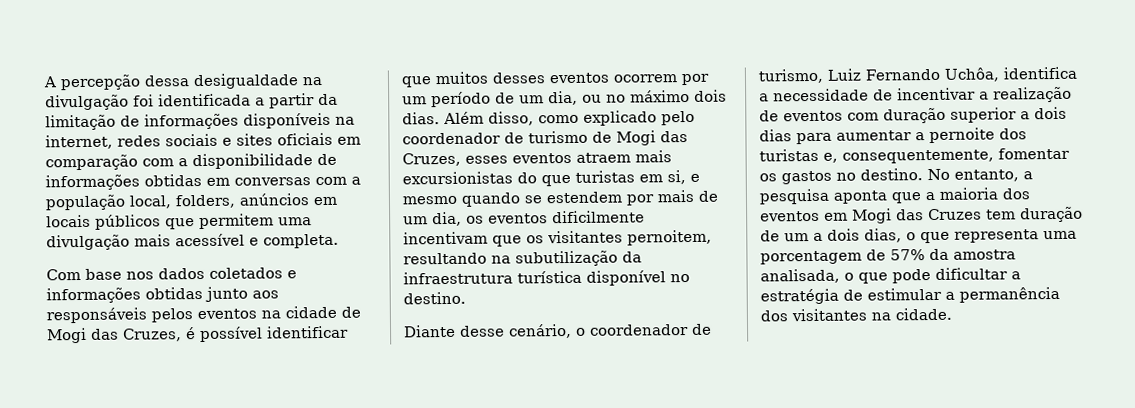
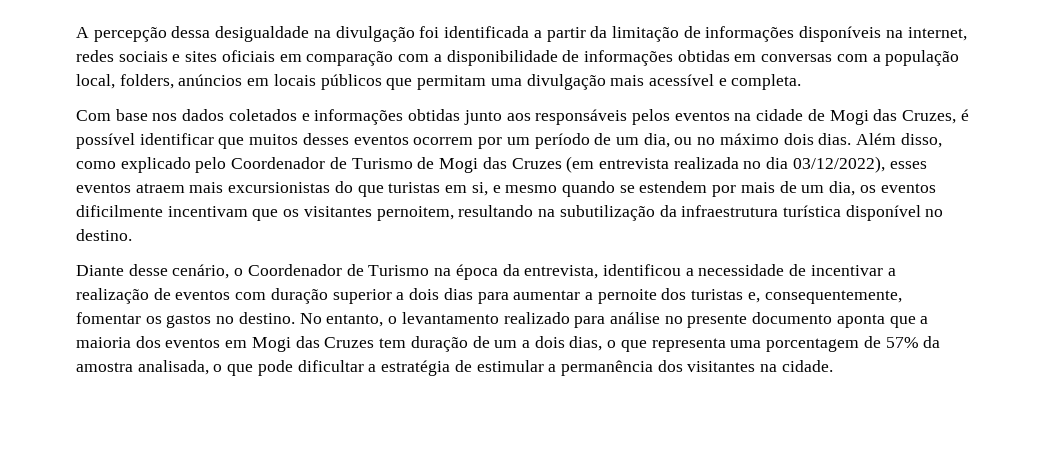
- A percepção dessa desigualdade na divulgação foi identificada a partir da limitação de informações disponíveis na internet, redes sociais e sites oficiais em comparação com a disponibilidade de informações obtidas em conversas com a população local, folders, anúncios em locais públicos que permitem uma divulgação mais acessível e completa.
+ A percepção dessa desigualdade na divulgação foi identificada a partir da limitação de informações disponíveis na internet, redes sociais e sites oficiais em comparação com a disponibilidade de informações obtidas em conversas com a população local, folders, anúncios em locais públicos que permitam uma divulgação mais acessível e completa.
- Além disso, como explicado pelo coordenador de turismo de Mogi das Cruzes, esses eventos atraem mais excursionistas do que turistas em si, e mesmo quando se estendem por mais de um dia, os eventos dificilmente incentivam que os visitantes pernoitem, resultando na subutilização da infraestrutura turística disponível no destino.
+ Além disso, como explicado pelo Coordenador de Turismo de Mogi das Cruzes (em entrevista realizada no dia 03/12/2022), esses eventos atraem mais excursionistas do que turistas em si, e mesmo quando se estendem por mais de um dia, os eventos dificilmente incentivam que os visitantes pernoitem, resultando na subutilização da infraestrutura turística disponível no destino.
- Diante desse cenário, o coordenador de turismo, Luiz Fernando Uchôa, identifica a necessidade de incentivar a realização de eventos com duração superior a dois dias para aumentar a pernoite dos turistas e, consequentemente, fomentar os gastos no destino.
+ Diante desse cenário, o Coordenador de Turismo na época da entrevista, identificou a necessidade de incentivar a realização de eventos com duração superior a dois dias para aumentar a pernoite dos turistas e, consequentemente, fomentar os gastos no destino.
- No entanto, a pesquisa aponta que a maioria dos eventos em Mogi das Cruzes tem duração de um a dois dias, o que representa uma porcentagem de 57% da amostra analisada, o que pode dificultar a estratégia de estimular a permanência dos visitantes na cidade.
+ No entanto, o levantamento realizado para análise no presente documento aponta que a maioria dos eventos em Mogi das Cruzes tem duração de um a dois dias, o que representa uma porcentagem de 57% da amostra analisada, o que pode dificultar a estratégia de estimular a permanência dos visitantes na cidade.

